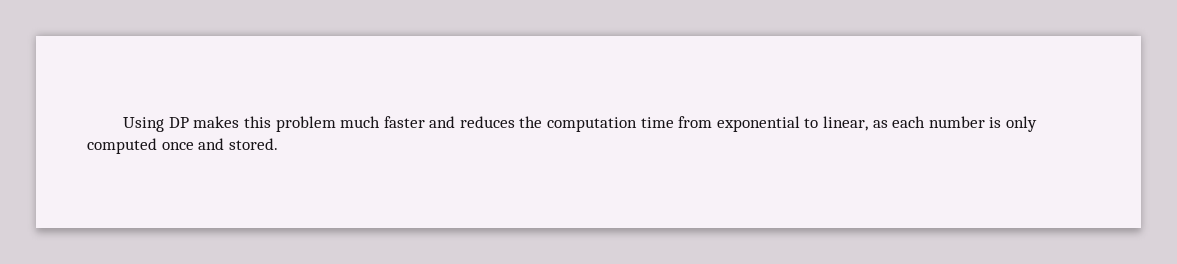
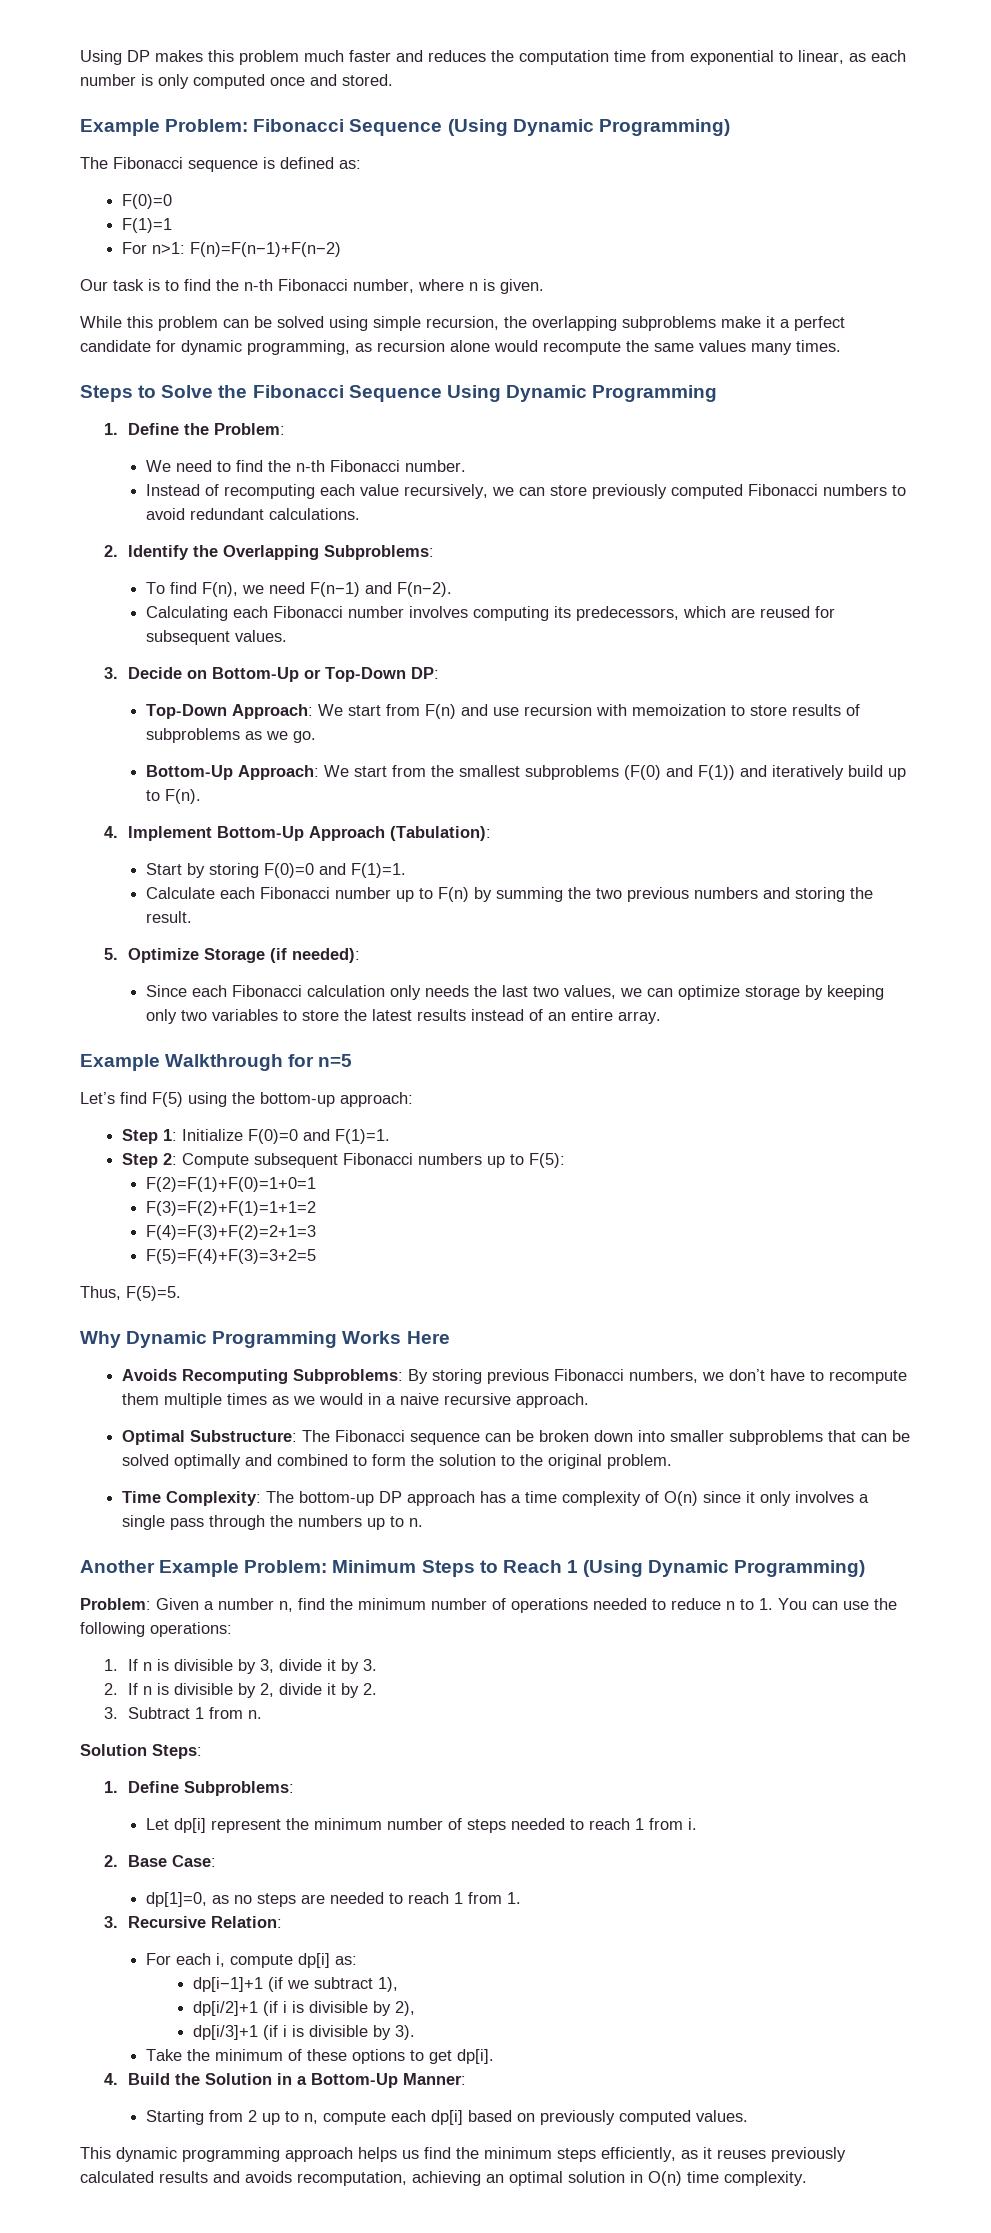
+ Example Problem: Fibonacci Sequence (Using Dynamic Programming)
+ The Fibonacci sequence is defined as:
+ F(0)=0
+ F(1)=1
+ For n>1: F(n)=F(n−1)+F(n−2)
+ Our task is to find the n-th Fibonacci number, where n is given.
+ While this problem can be solved using simple recursion, the overlapping subproblems make it a perfect candidate for dynamic programming, as recursion alone would recompute the same values many times.
+ Steps to Solve the Fibonacci Sequence Using Dynamic Programming
+ 1. Define the Problem:
+ We need to find the n-th Fibonacci number.
+ Instead of recomputing each value recursively, we can store previously computed Fibonacci numbers to avoid redundant calculations.
+ 2. Identify the Overlapping Subproblems:
+ To find F(n), we need F(n−1) and F(n−2).
+ Calculating each Fibonacci number involves computing its predecessors, which are reused for subsequent values.
+ 3. Decide on Bottom-Up or Top-Down DP:
+ Top-Down Approach: We start from F(n) and use recursion with memoization to store results of subproblems as we go.
+ Bottom-Up Approach: We start from the smallest subproblems (F(0) and F(1)) and iteratively build up to F(n).
+ 4. Implement Bottom-Up Approach (Tabulation):
+ Start by storing F(0)=0 and F(1)=1.
+ Calculate each Fibonacci number up to F(n) by summing the two previous numbers and storing the result.
+ 5. Optimize Storage (if needed):
+ Since each Fibonacci calculation only needs the last two values, we can optimize storage by keeping only two variables to store the latest results instead of an entire array.
+ Example Walkthrough for n=5
+ Let’s find F(5) using the bottom-up approach:
+ Step 1: Initialize F(0)=0 and F(1)=1.
+ Step 2: Compute subsequent Fibonacci numbers up to F(5):
+ F(2)=F(1)+F(0)=1+0=1
+ F(3)=F(2)+F(1)=1+1=2
+ F(4)=F(3)+F(2)=2+1=3
+ F(5)=F(4)+F(3)=3+2=5
+ Thus, F(5)=5.
+ Why Dynamic Programming Works Here
+ Avoids Recomputing Subproblems: By storing previous Fibonacci numbers, we don’t have to recompute them multiple times as we would in a naive recursive approach.
+ Optimal Substructure: The Fibonacci sequence can be broken down into smaller subproblems that can be solved optimally and combined to form the solution to the original problem.
+ Time Complexity: The bottom-up DP approach has a time complexity of O(n) since it only involves a single pass through the numbers up to n.
+ Another Example Problem: Minimum Steps to Reach 1 (Using Dynamic Programming)
+ Problem: Given a number n, find the minimum number of operations needed to reduce n to 1. You can use the following operations:
+ 1. If n is divisible by 3, divide it by 3.
+ 2. If n is divisible by 2, divide it by 2.
+ 3. Subtract 1 from n.
+ Solution Steps:
+ 1. Define Subproblems:
+ Let dp[i] represent the minimum number of steps needed to reach 1 from i.
+ 2. Base Case:
+ dp[1]=0, as no steps are needed to reach 1 from 1.
+ 3. Recursive Relation:
+ For each i, compute dp[i] as:
+ dp[i−1]+1 (if we subtract 1),
+ dp[i/2]+1 (if i is divisible by 2),
+ dp[i/3]+1 (if i is divisible by 3).
+ Take the minimum of these options to get dp[i].
+ 4. Build the Solution in a Bottom-Up Manner:
+ Starting from 2 up to n, compute each dp[i] based on previously computed values.
+ This dynamic programming approach helps us find the minimum steps efficiently, as it reuses previously calculated results and avoids recomputation, achieving an optimal solution in O(n) time complexity.

